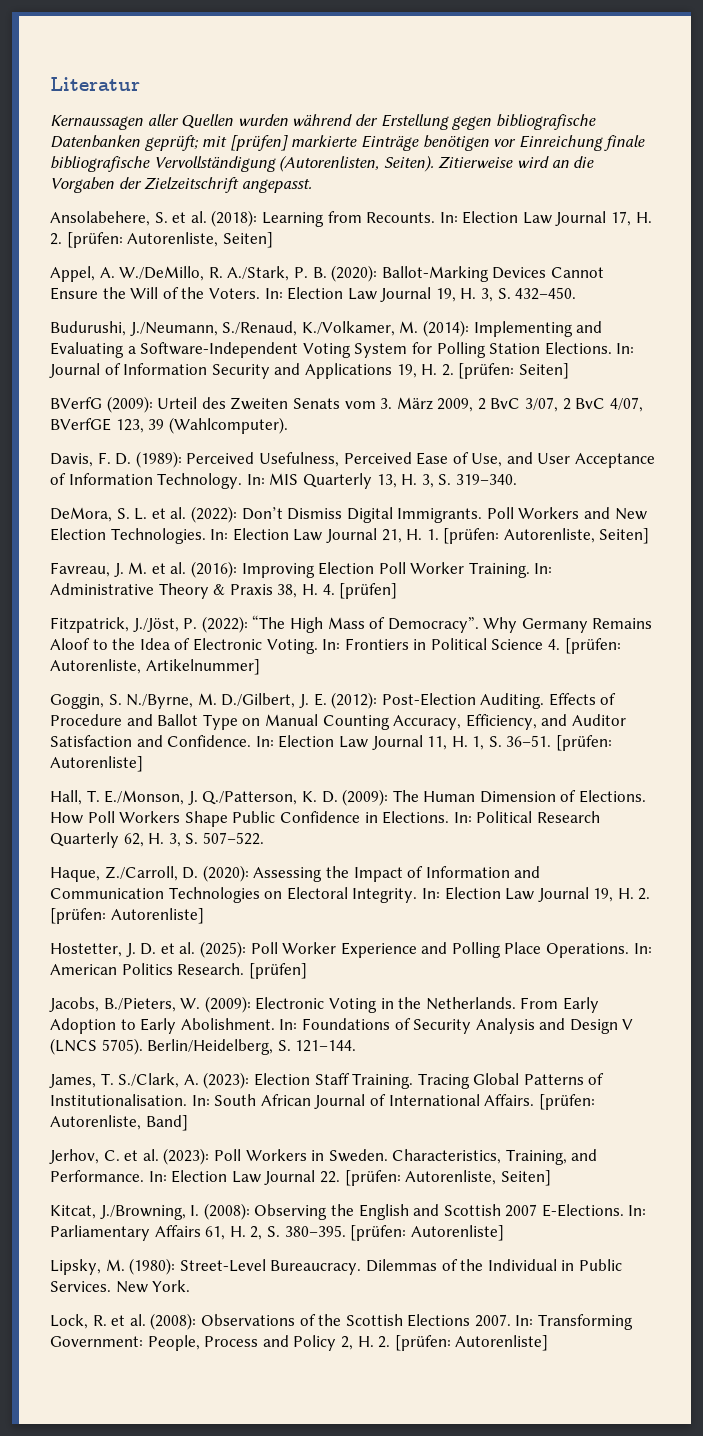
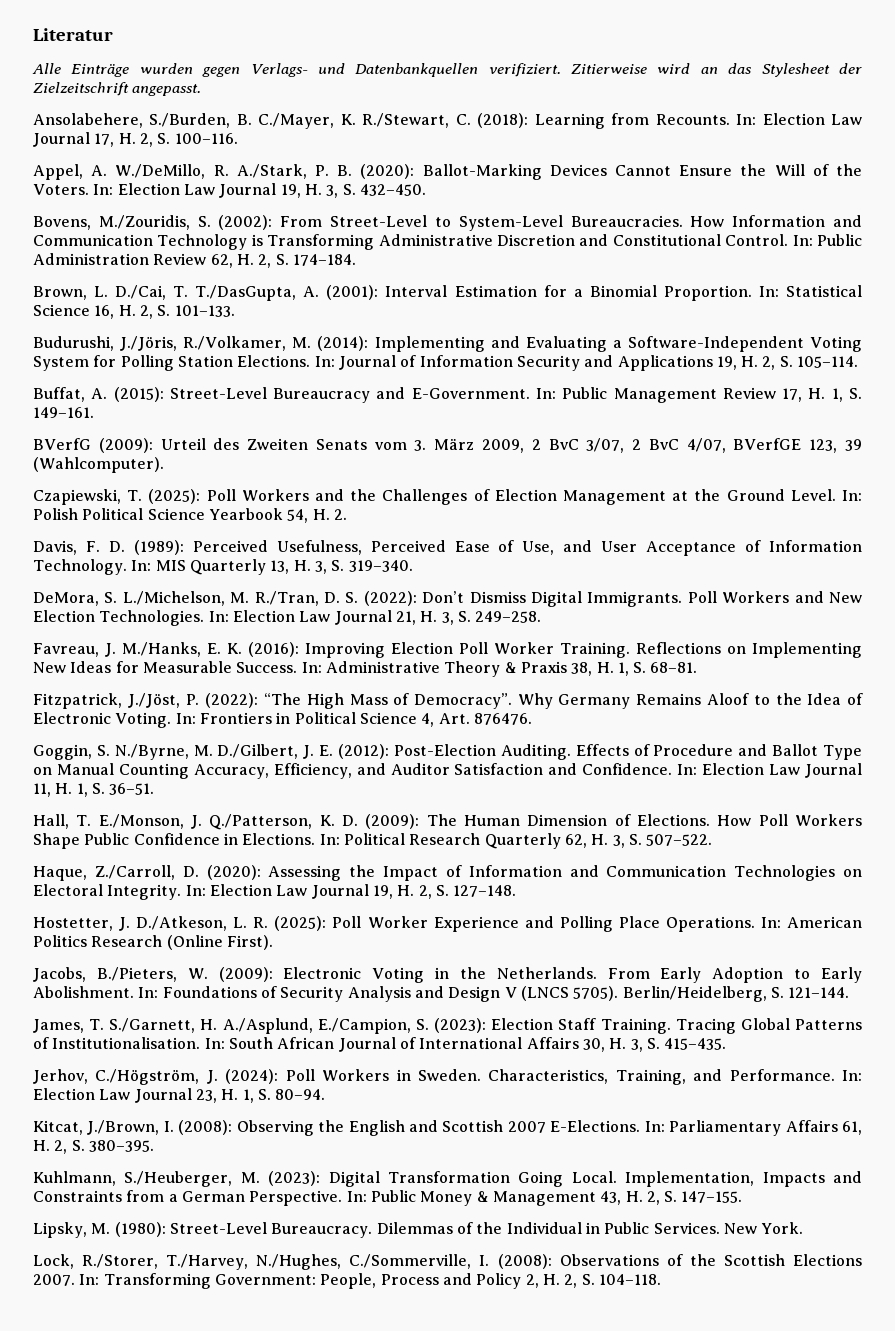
- Kernaussagen aller Quellen wurden während der Erstellung gegen bibliografische Datenbanken geprüft; mit [prüfen] markierte Einträge benötigen vor Einreichung finale bibliografische Vervollständigung (Autorenlisten, Seiten).
+ Alle Einträge wurden gegen Verlags- und Datenbankquellen verifiziert.
- Zitierweise wird an die Vorgaben der Zielzeitschrift angepasst.
+ Zitierweise wird an das Stylesheet der Zielzeitschrift angepasst.
- Ansolabehere, S. et al. (2018): Learning from Recounts.
+ Ansolabehere, S./Burden, B. C./Mayer, K. R./Stewart, C. (2018): Learning from Recounts.
- In: Election Law Journal 17, H. 2. [prüfen: Autorenliste, Seiten]
+ In: Election Law Journal 17, H. 2, S. 100–116.
- Budurushi, J./Neumann, S./Renaud, K./Volkamer, M. (2014): Implementing and Evaluating a Software-Independent Voting System for Polling Station Elections.
+ Bovens, M./Zouridis, S. (2002): From Street-Level to System-Level Bureaucracies. How Information and Communication Technology is Transforming Administrative Discretion and Constitutional Control. In: Public Administration Review 62, H. 2, S. 174–184.
+ Brown, L. D./Cai, T. T./DasGupta, A. (2001): Interval Estimation for a Binomial Proportion. In: Statistical Science 16, H. 2, S. 101–133.
+ Budurushi, J./Jöris, R./Volkamer, M. (2014): Implementing and Evaluating a Software-Independent Voting System for Polling Station Elections.
- In: Journal of Information Security and Applications 19, H. 2. [prüfen: Seiten]
+ In: Journal of Information Security and Applications 19, H. 2, S. 105–114.
+ Buffat, A. (2015): Street-Level Bureaucracy and E-Government. In: Public Management Review 17, H. 1, S. 149–161.
+ Czapiewski, T. (2025): Poll Workers and the Challenges of Election Management at the Ground Level. In: Polish Political Science Yearbook 54, H. 2.
- DeMora, S. L. et al. (2022): Don’t Dismiss Digital Immigrants.
+ DeMora, S. L./Michelson, M. R./Tran, D. S. (2022): Don’t Dismiss Digital Immigrants.
- In: Election Law Journal 21, H. 1. [prüfen: Autorenliste, Seiten]
+ In: Election Law Journal 21, H. 3, S. 249–258.
- Favreau, J. M. et al. (2016): Improving Election Poll Worker Training.
+ Favreau, J. M./Hanks, E. K. (2016): Improving Election Poll Worker Training.
+ Reflections on Implementing New Ideas for Measurable Success.
- In: Administrative Theory & Praxis 38, H. 4. [prüfen]
+ In: Administrative Theory & Praxis 38, H. 1, S. 68–81.
- In: Frontiers in Political Science 4. [prüfen: Autorenliste, Artikelnummer]
+ In: Frontiers in Political Science 4, Art. 876476.
- In: Election Law Journal 11, H. 1, S. 36–51. [prüfen: Autorenliste]
+ In: Election Law Journal 11, H. 1, S. 36–51.
- In: Election Law Journal 19, H. 2. [prüfen: Autorenliste]
+ In: Election Law Journal 19, H. 2, S. 127–148.
- Hostetter, J. D. et al. (2025): Poll Worker Experience and Polling Place Operations.
+ Hostetter, J. D./Atkeson, L. R. (2025): Poll Worker Experience and Polling Place Operations.
- In: American Politics Research. [prüfen]
+ In: American Politics Research (Online First).
- James, T. S./Clark, A. (2023): Election Staff Training.
+ James, T. S./Garnett, H. A./Asplund, E./Campion, S. (2023): Election Staff Training.
- In: South African Journal of International Affairs. [prüfen: Autorenliste, Band]
- Jerhov, C. et al. (2023): Poll Workers in Sweden.
+ In: South African Journal of International Affairs 30, H. 3, S. 415–435.
+ Jerhov, C./Högström, J. (2024): Poll Workers in Sweden.
- In: Election Law Journal 22. [prüfen: Autorenliste, Seiten]
+ In: Election Law Journal 23, H. 1, S. 80–94.
- Kitcat, J./Browning, I. (2008): Observing the English and Scottish 2007 E-Elections.
+ Kitcat, J./Brown, I. (2008): Observing the English and Scottish 2007 E-Elections.
- In: Parliamentary Affairs 61, H. 2, S. 380–395. [prüfen: Autorenliste]
+ In: Parliamentary Affairs 61, H. 2, S. 380–395.
+ Kuhlmann, S./Heuberger, M. (2023): Digital Transformation Going Local. Implementation, Impacts and Constraints from a German Perspective. In: Public Money & Management 43, H. 2, S. 147–155.
- Lock, R. et al. (2008): Observations of the Scottish Elections 2007.
+ Lock, R./Storer, T./Harvey, N./Hughes, C./Sommerville, I. (2008): Observations of the Scottish Elections 2007.
- In: Transforming Government: People, Process and Policy 2, H. 2. [prüfen: Autorenliste]
+ In: Transforming Government: People, Process and Policy 2, H. 2, S. 104–118.

